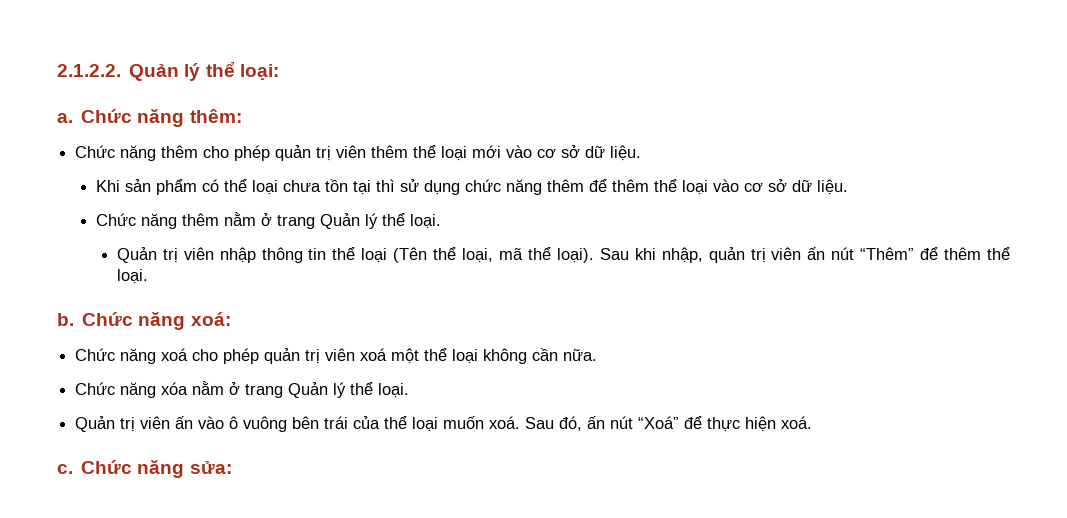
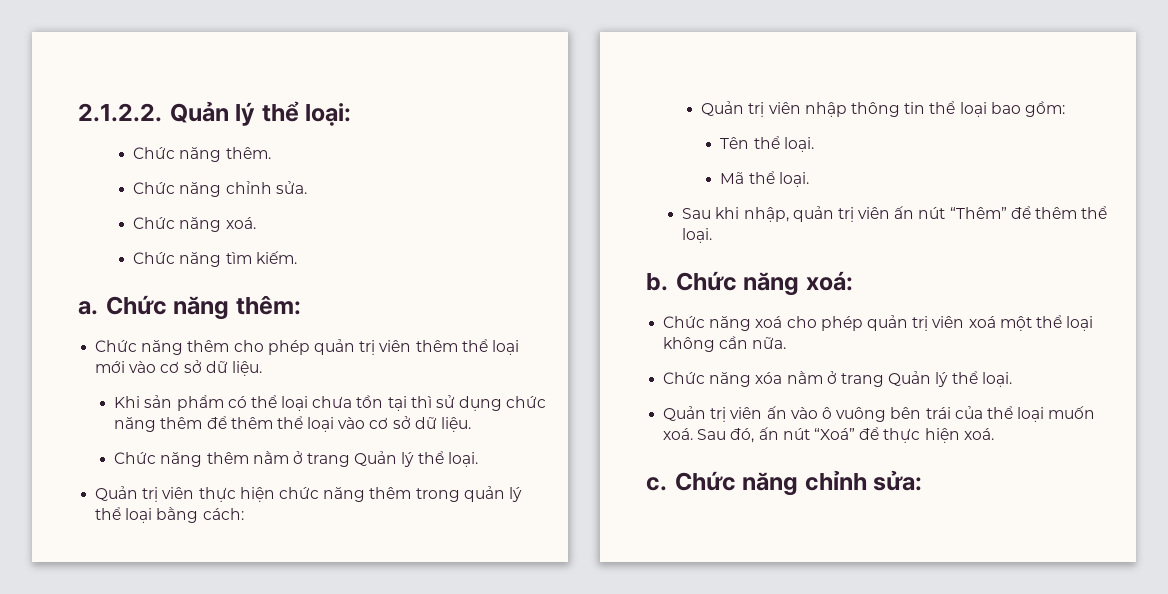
+ Chức năng thêm.
+ Chức năng chỉnh sửa.
+ Chức năng xoá.
+ Chức năng tìm kiếm.
+ Quản trị viên thực hiện chức năng thêm trong quản lý thể loại bằng cách:
- Quản trị viên nhập thông tin thể loại (Tên thể loại, mã thể loại). Sau khi nhập, quản trị viên ấn nút “Thêm” để thêm thể loại.
+ Quản trị viên nhập thông tin thể loại bao gồm:
+ Tên thể loại.
+ Mã thể loại.
+ Sau khi nhập, quản trị viên ấn nút “Thêm” để thêm thể loại.
- Chức năng sửa:
+ Chức năng chỉnh sửa:

